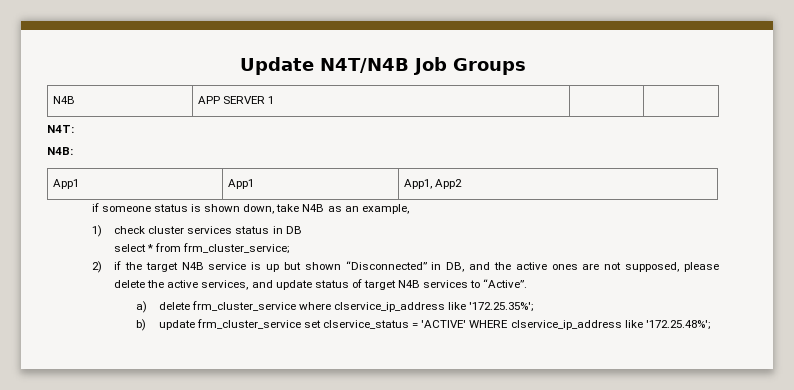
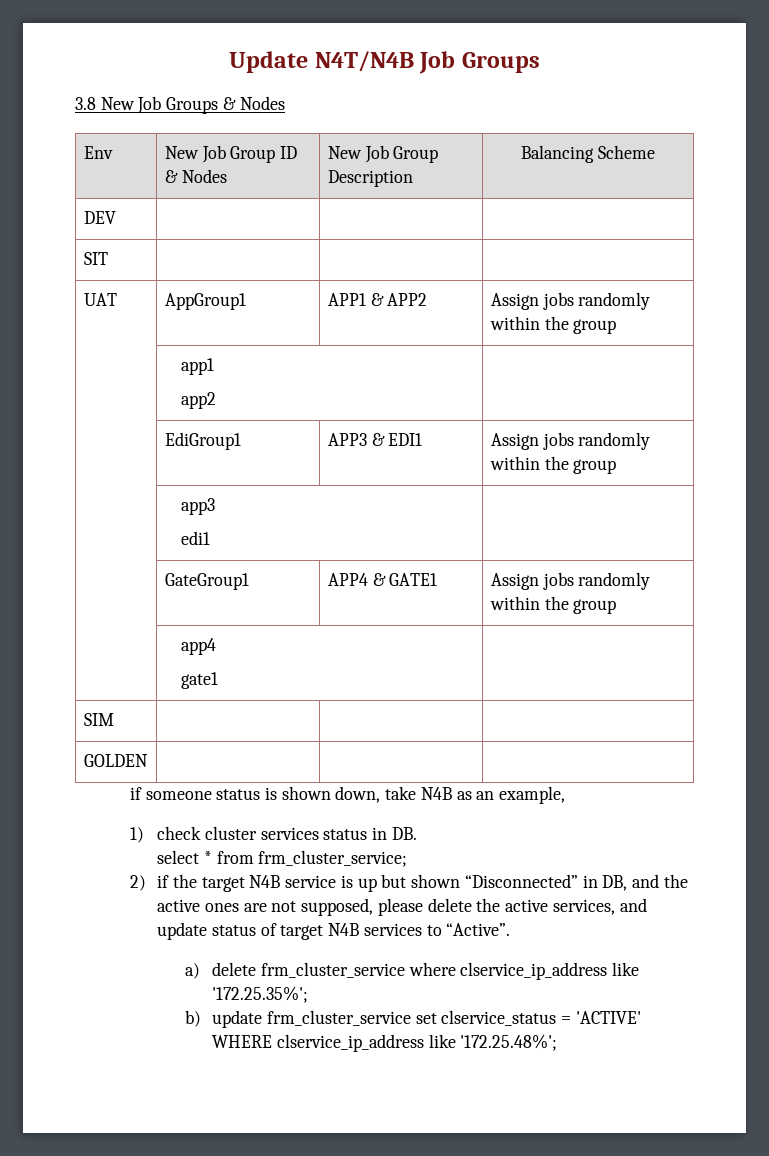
- N4B | APP SERVER 1 | |
- N4T:
- N4B:
- App1 | App1 | App1, App2
+ 3.8 New Job Groups & Nodes
+ Env | New Job Group ID & Nodes | New Job Group Description | Balancing Scheme
+ DEV | | |
+ SIT | | |
+ UAT | AppGroup1 | APP1 & APP2 | Assign jobs randomly within the group
+ | app1
+ app2 |
+ | EdiGroup1 | APP3 & EDI1 | Assign jobs randomly within the group
+ | app3
+ edi1 |
+ | GateGroup1 | APP4 & GATE1 | Assign jobs randomly within the group
+ | app4
+ gate1 |
+ SIM | | |
+ GOLDEN | | |
- 1) check cluster services status in DB
+ 1) check cluster services status in DB.

